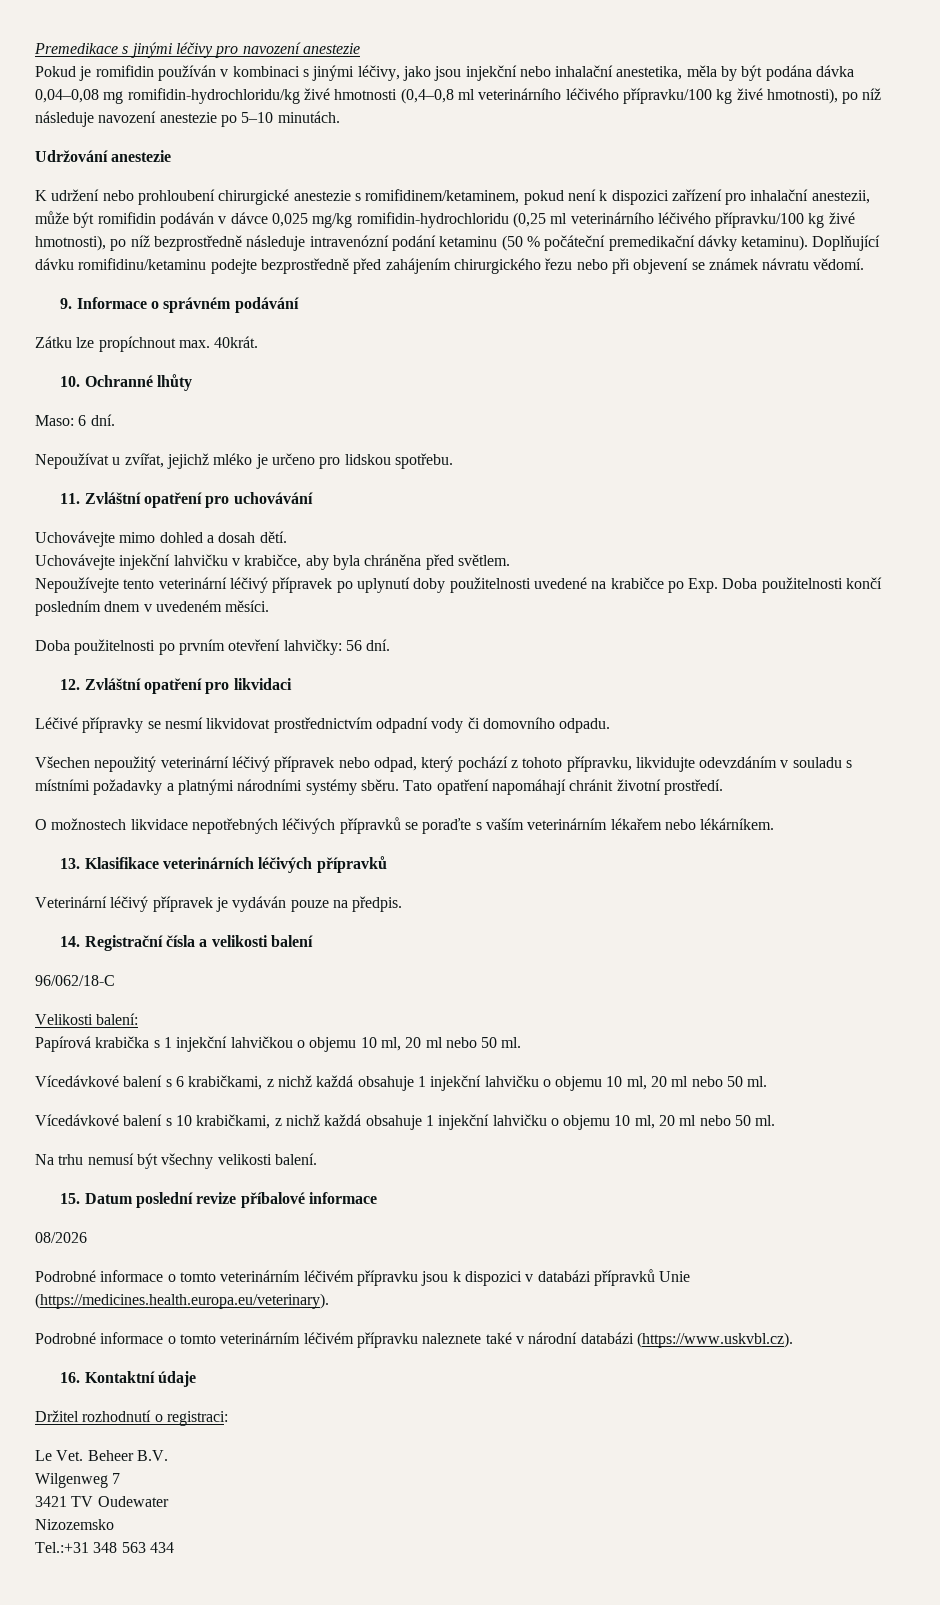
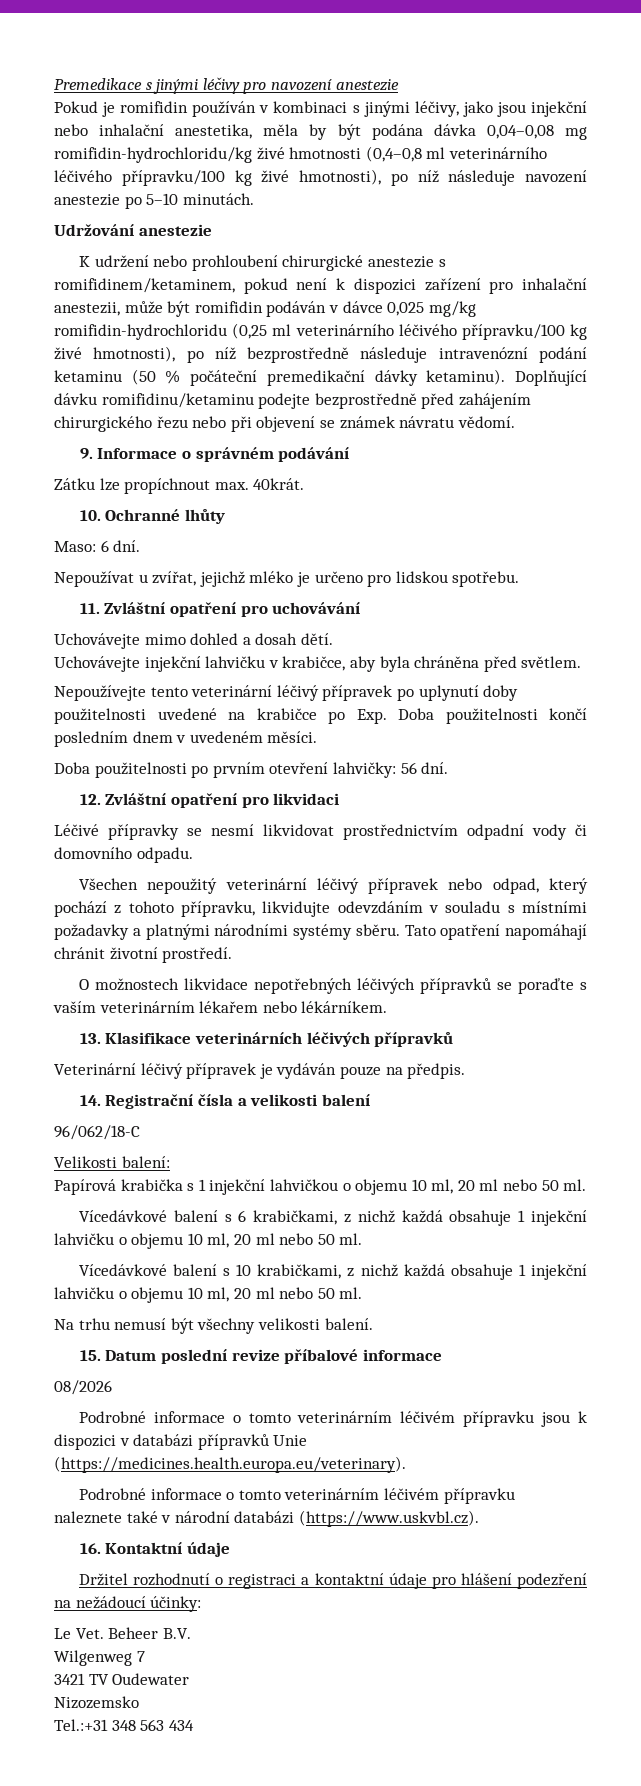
- Držitel rozhodnutí o registraci:
+ Držitel rozhodnutí o registraci a kontaktní údaje pro hlášení podezření na nežádoucí účinky:

